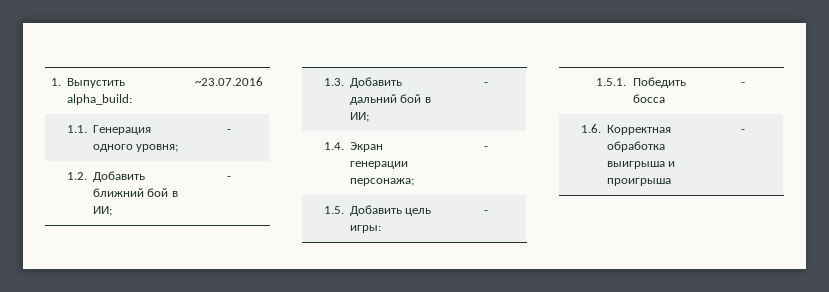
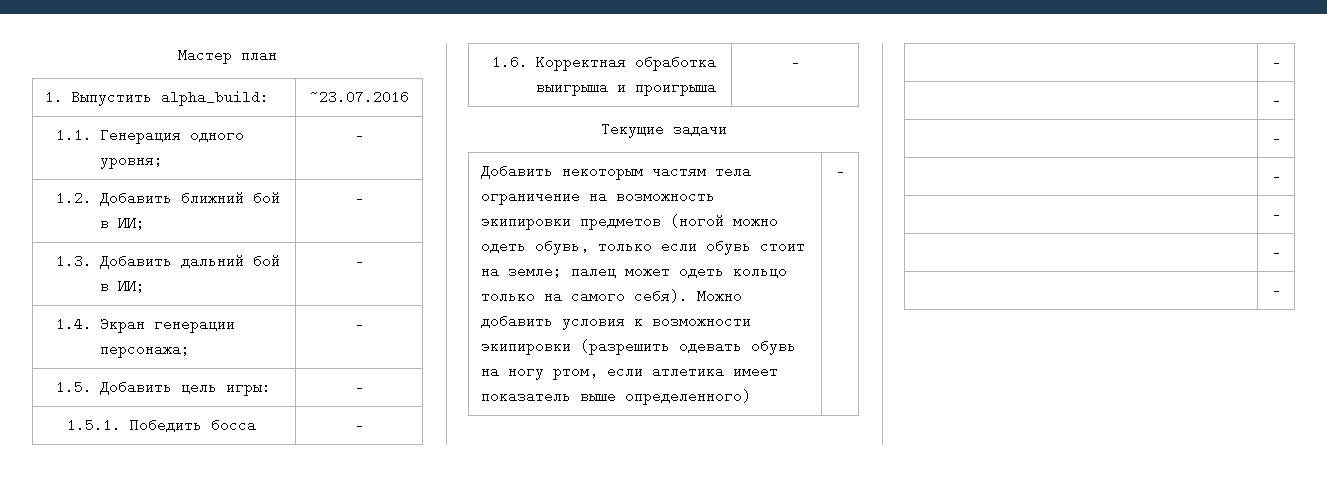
+ Мастер план
+ Текущие задачи
+ Добавить некоторым частям тела ограничение на возможность экипировки предметов (ногой можно одеть обувь, только если обувь стоит на земле; палец может одеть кольцо только на самого себя). Можно добавить условия к возможности экипировки (разрешить одевать обувь на ногу ртом, если атлетика имеет показатель выше определенного) | -
+ | -
+ | -
+ | -
+ | -
+ | -
+ | -
+ | -

